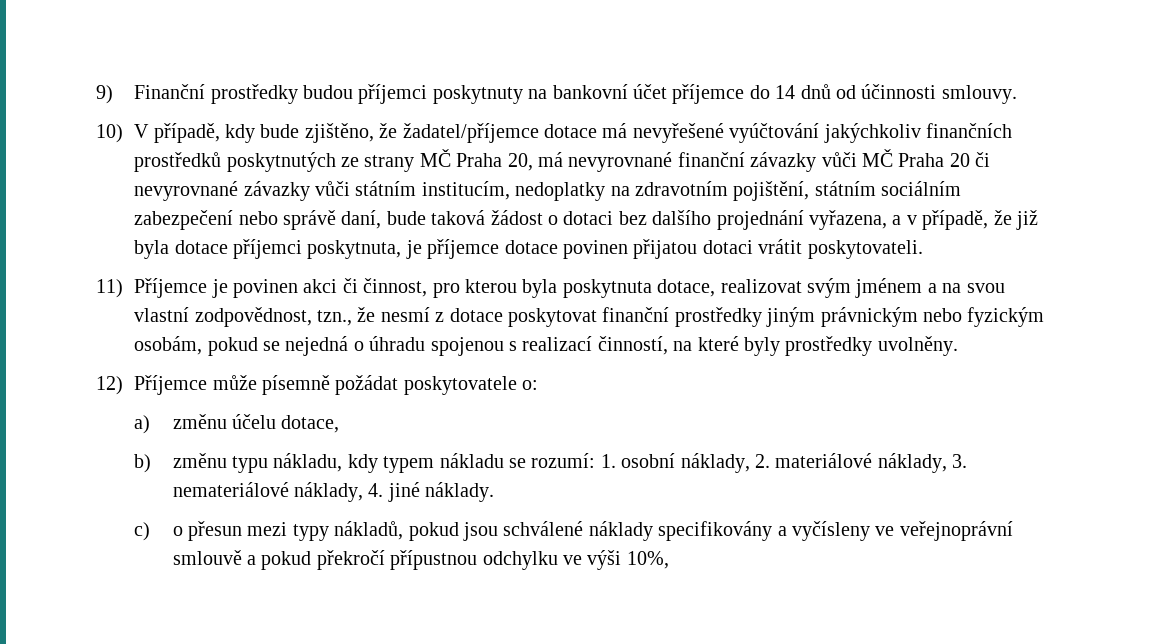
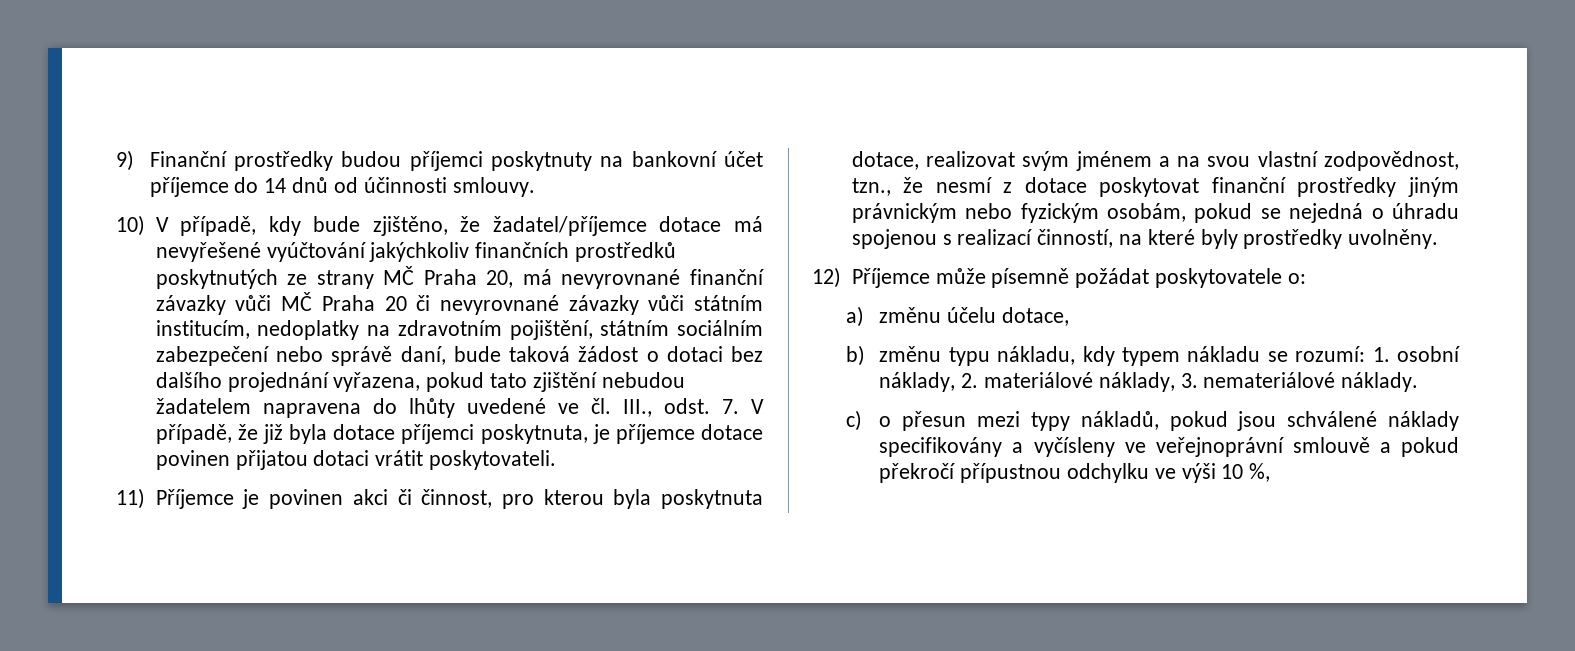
- 10) V případě, kdy bude zjištěno, že žadatel/příjemce dotace má nevyřešené vyúčtování jakýchkoliv finančních prostředků poskytnutých ze strany MČ Praha 20, má nevyrovnané finanční závazky vůči MČ Praha 20 či nevyrovnané závazky vůči státním institucím, nedoplatky na zdravotním pojištění, státním sociálním zabezpečení nebo správě daní, bude taková žádost o dotaci bez dalšího projednání vyřazena, a v případě, že již byla dotace příjemci poskytnuta, je příjemce dotace povinen přijatou dotaci vrátit poskytovateli.
+ 10) V případě, kdy bude zjištěno, že žadatel/příjemce dotace má nevyřešené vyúčtování jakýchkoliv finančních prostředků poskytnutých ze strany MČ Praha 20, má nevyrovnané finanční závazky vůči MČ Praha 20 či nevyrovnané závazky vůči státním institucím, nedoplatky na zdravotním pojištění, státním sociálním zabezpečení nebo správě daní, bude taková žádost o dotaci bez dalšího projednání vyřazena, pokud tato zjištění nebudou žadatelem napravena do lhůty uvedené ve čl. III., odst. 7. V případě, že již byla dotace příjemci poskytnuta, je příjemce dotace povinen přijatou dotaci vrátit poskytovateli.
- b) změnu typu nákladu, kdy typem nákladu se rozumí: 1. osobní náklady, 2. materiálové náklady, 3. nemateriálové náklady, 4. jiné náklady.
+ b) změnu typu nákladu, kdy typem nákladu se rozumí: 1. osobní náklady, 2. materiálové náklady, 3. nemateriálové náklady.
- c) o přesun mezi typy nákladů, pokud jsou schválené náklady specifikovány a vyčísleny ve veřejnoprávní smlouvě a pokud překročí přípustnou odchylku ve výši 10%,
+ c) o přesun mezi typy nákladů, pokud jsou schválené náklady specifikovány a vyčísleny ve veřejnoprávní smlouvě a pokud překročí přípustnou odchylku ve výši 10 %,

